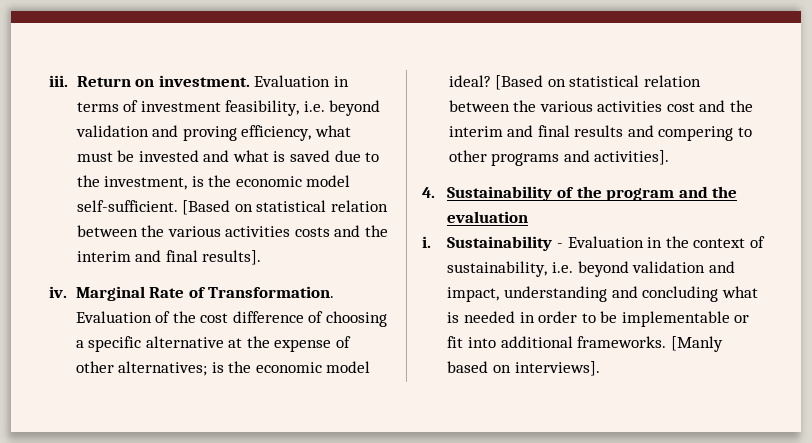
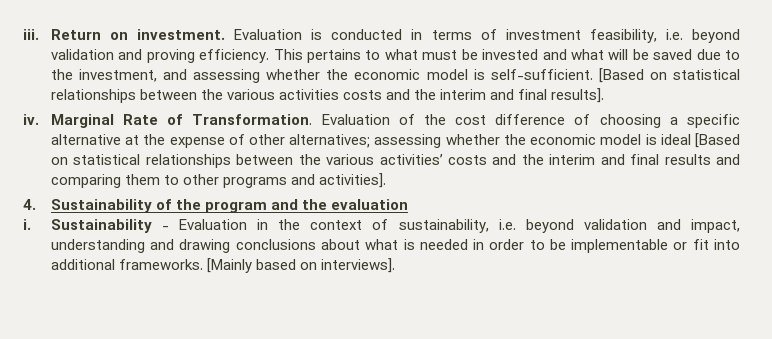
- Evaluation in terms of investment feasibility, i.e. beyond validation and proving efficiency, what must be invested and what is saved due to the investment, is the economic model self-sufficient.
+ Evaluation is conducted in terms of investment feasibility, i.e. beyond validation and proving efficiency. This pertains to what must be invested and what will be saved due to the investment, and assessing whether the economic model is self-sufficient.
- [Based on statistical relation between the various activities costs and the interim and final results].
+ [Based on statistical relationships between the various activities costs and the interim and final results].
- Evaluation of the cost difference of choosing a specific alternative at the expense of other alternatives; is the economic model ideal? [Based on statistical relation between the various activities cost and the interim and final results and compering to other programs and activities].
+ Evaluation of the cost difference of choosing a specific alternative at the expense of other alternatives; assessing whether the economic model is ideal [Based on statistical relationships between the various activities’ costs and the interim and final results and comparing them to other programs and activities].
- Sustainability - Evaluation in the context of sustainability, i.e. beyond validation and impact, understanding and concluding what is needed in order to be implementable or fit into additional frameworks.
+ Sustainability - Evaluation in the context of sustainability, i.e. beyond validation and impact, understanding and drawing conclusions about what is needed in order to be implementable or fit into additional frameworks.
- [Manly based on interviews].
+ [Mainly based on interviews].

